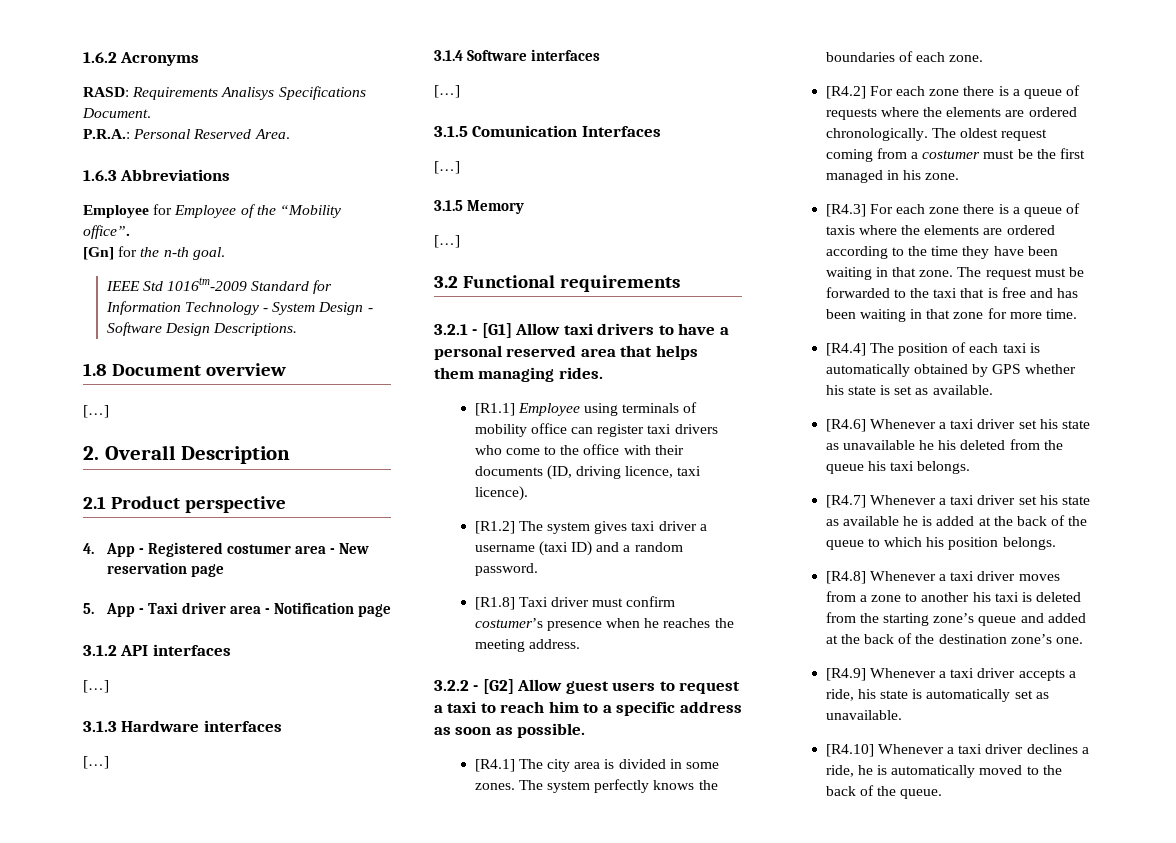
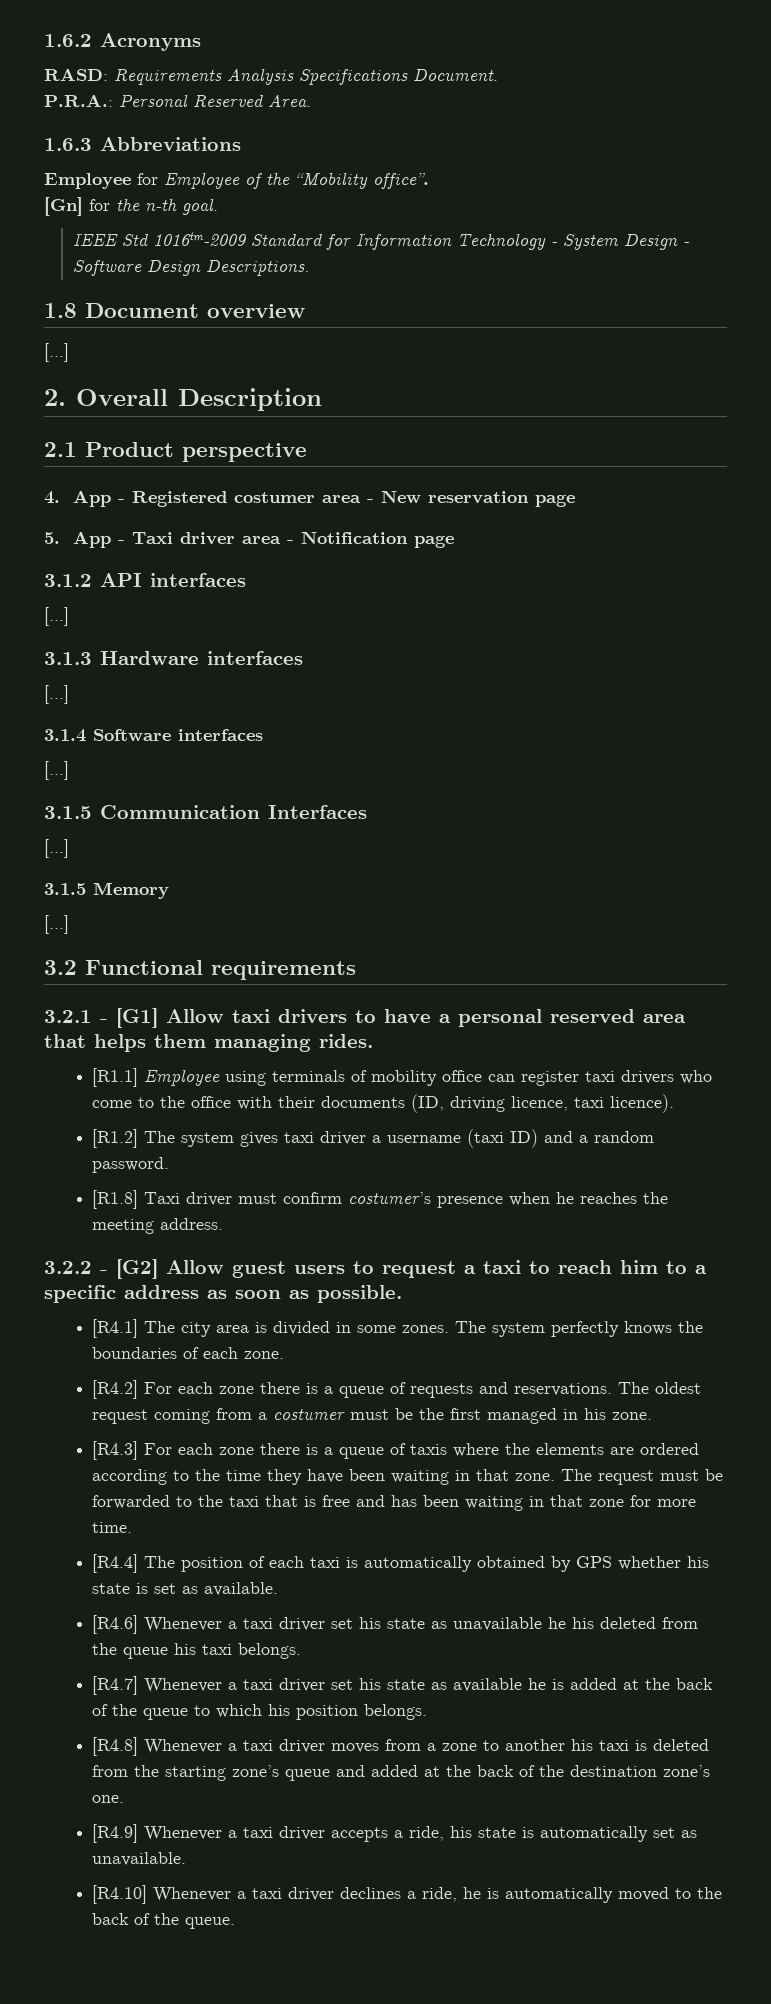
- RASD: Requirements Analisys Specifications Document.
+ RASD: Requirements Analysis Specifications Document.
- 3.1.5 Comunication Interfaces
+ 3.1.5 Communication Interfaces
- [R4.2] For each zone there is a queue of requests where the elements are ordered chronologically.
+ [R4.2] For each zone there is a queue of requests and reservations.

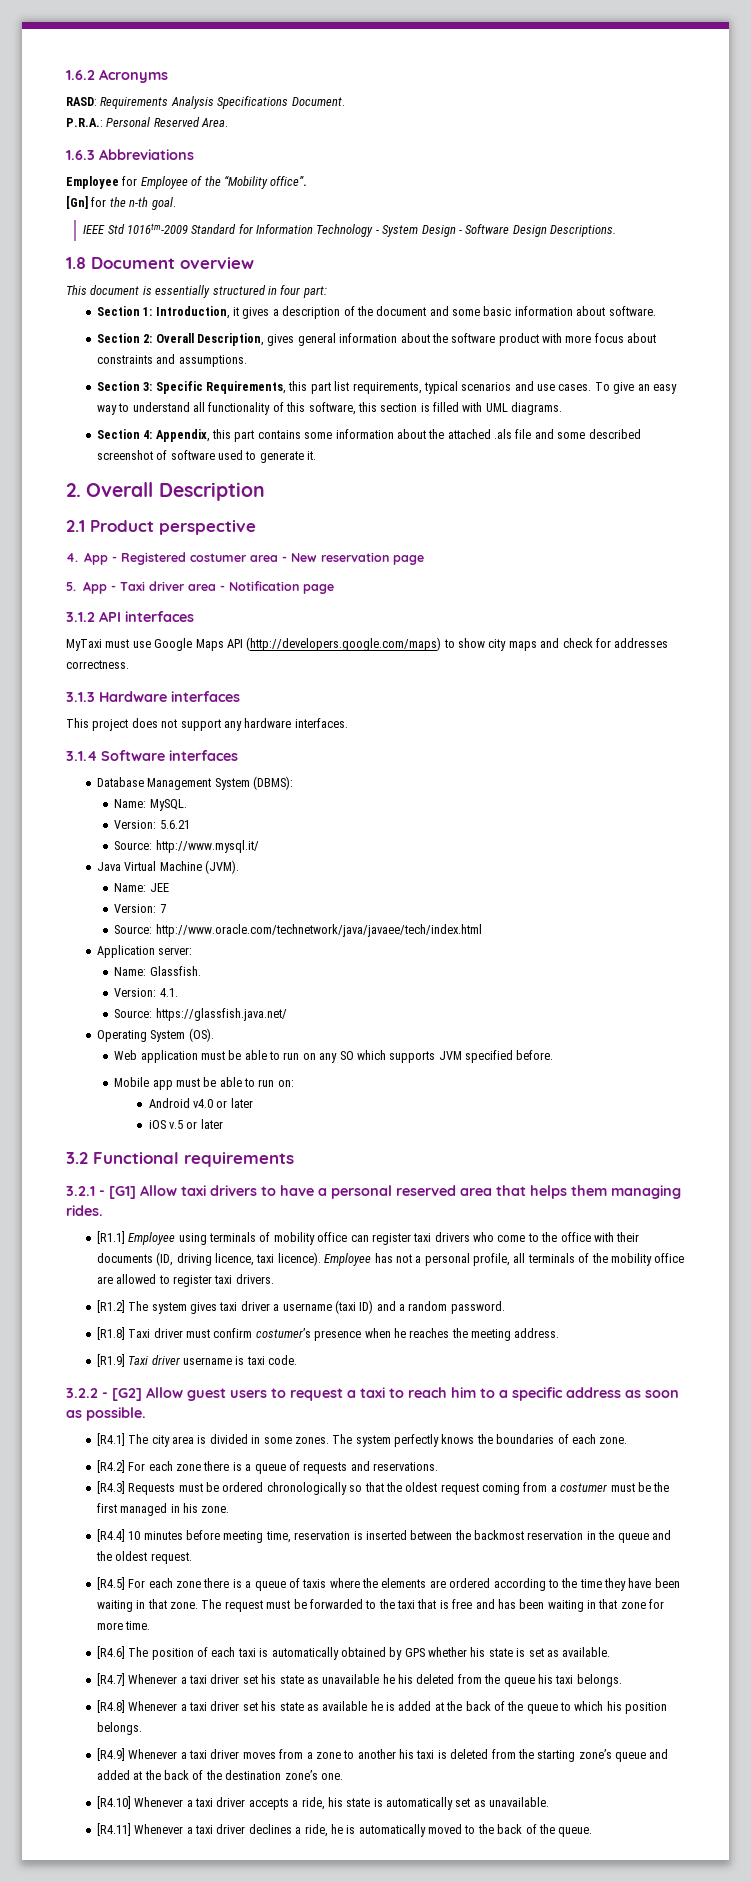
  1.8 Document overview
- […]
+ This document is essentially structured in four part:
+ Section 1: Introduction, it gives a description of the document and some basic information about software.
+ Section 2: Overall Description, gives general information about the software product with more focus about constraints and assumptions.
+ Section 3: Specific Requirements, this part list requirements, typical scenarios and use cases. To give an easy way to understand all functionality of this software, this section is filled with UML diagrams.
+ Section 4: Appendix, this part contains some information about the attached .als file and some described screenshot of software used to generate it.
  3.1.2 API interfaces
- […]
+ MyTaxi must use Google Maps API (http://developers.google.com/maps) to show city maps and check for addresses correctness.
  3.1.3 Hardware interfaces
- […]
+ This project does not support any hardware interfaces.
  3.1.4 Software interfaces
- […]
- 3.1.5 Communication Interfaces
- […]
- 3.1.5 Memory
- […]
+ Database Management System (DBMS):
+ Name: MySQL.
+ Version: 5.6.21
+ Source: http://www.mysql.it/
+ Java Virtual Machine (JVM).
+ Name: JEE
+ Version: 7
+ Source: http://www.oracle.com/technetwork/java/javaee/tech/index.html
+ Application server:
+ Name: Glassfish.
+ Version: 4.1.
+ Source: https://glassfish.java.net/
+ Operating System (OS).
+ Web application must be able to run on any SO which supports JVM specified before.
+ Mobile app must be able to run on:
+ Android v4.0 or later
+ iOS v.5 or later
+ Employee has not a personal profile, all terminals of the mobility office are allowed to register taxi drivers.
+ [R1.9] Taxi driver username is taxi code.
- [R4.2] For each zone there is a queue of requests and reservations. The oldest request coming from a costumer must be the first managed in his zone.
+ [R4.2] For each zone there is a queue of requests and reservations.
+ [R4.3] Requests must be ordered chronologically so that the oldest request coming from a costumer must be the first managed in his zone.
- [R4.3] For each zone there is a queue of taxis where the elements are ordered according to the time they have been waiting in that zone.
+ [R4.4] 10 minutes before meeting time, reservation is inserted between the backmost reservation in the queue and the oldest request.
+ [R4.5] For each zone there is a queue of taxis where the elements are ordered according to the time they have been waiting in that zone.
- [R4.4] The position of each taxi is automatically obtained by GPS whether his state is set as available.
+ [R4.6] The position of each taxi is automatically obtained by GPS whether his state is set as available.
- [R4.6] Whenever a taxi driver set his state as unavailable he his deleted from the queue his taxi belongs.
+ [R4.7] Whenever a taxi driver set his state as unavailable he his deleted from the queue his taxi belongs.
- [R4.7] Whenever a taxi driver set his state as available he is added at the back of the queue to which his position belongs.
+ [R4.8] Whenever a taxi driver set his state as available he is added at the back of the queue to which his position belongs.
- [R4.8] Whenever a taxi driver moves from a zone to another his taxi is deleted from the starting zone’s queue and added at the back of the destination zone’s one.
+ [R4.9] Whenever a taxi driver moves from a zone to another his taxi is deleted from the starting zone’s queue and added at the back of the destination zone’s one.
- [R4.9] Whenever a taxi driver accepts a ride, his state is automatically set as unavailable.
+ [R4.10] Whenever a taxi driver accepts a ride, his state is automatically set as unavailable.
- [R4.10] Whenever a taxi driver declines a ride, he is automatically moved to the back of the queue.
+ [R4.11] Whenever a taxi driver declines a ride, he is automatically moved to the back of the queue.

